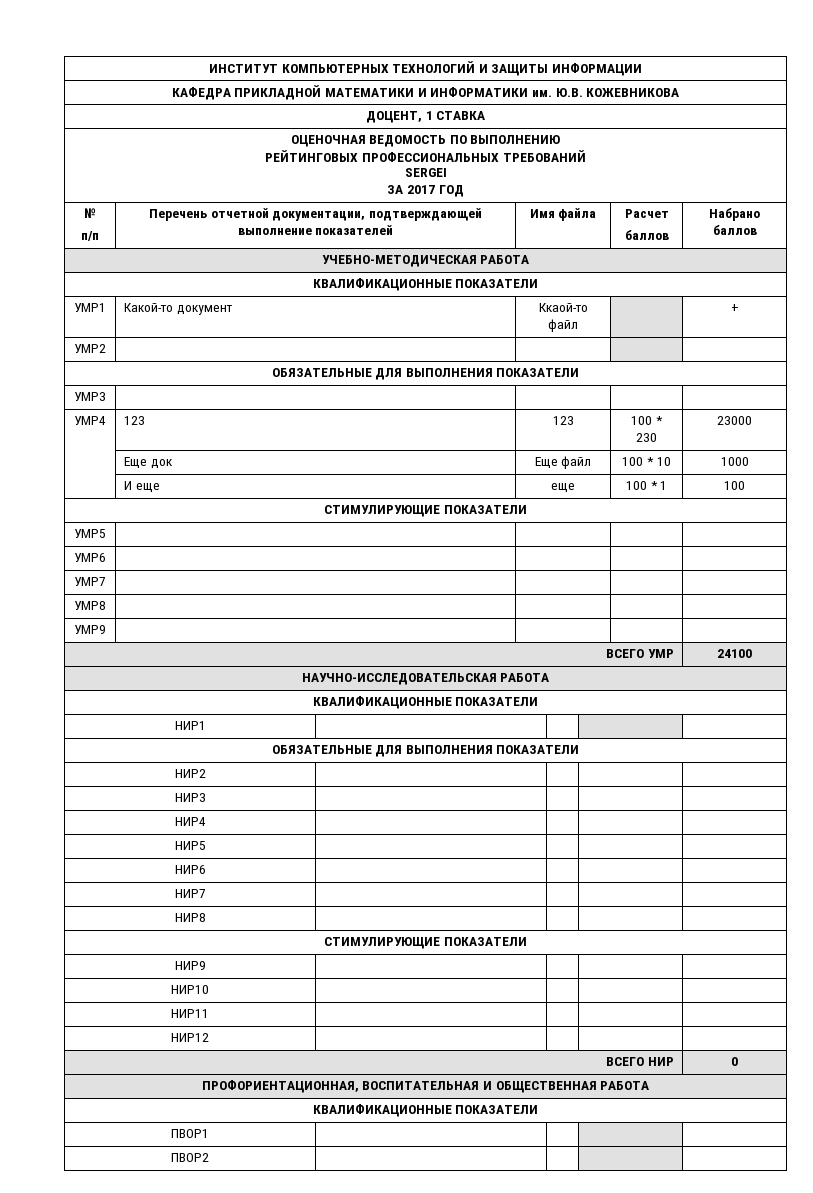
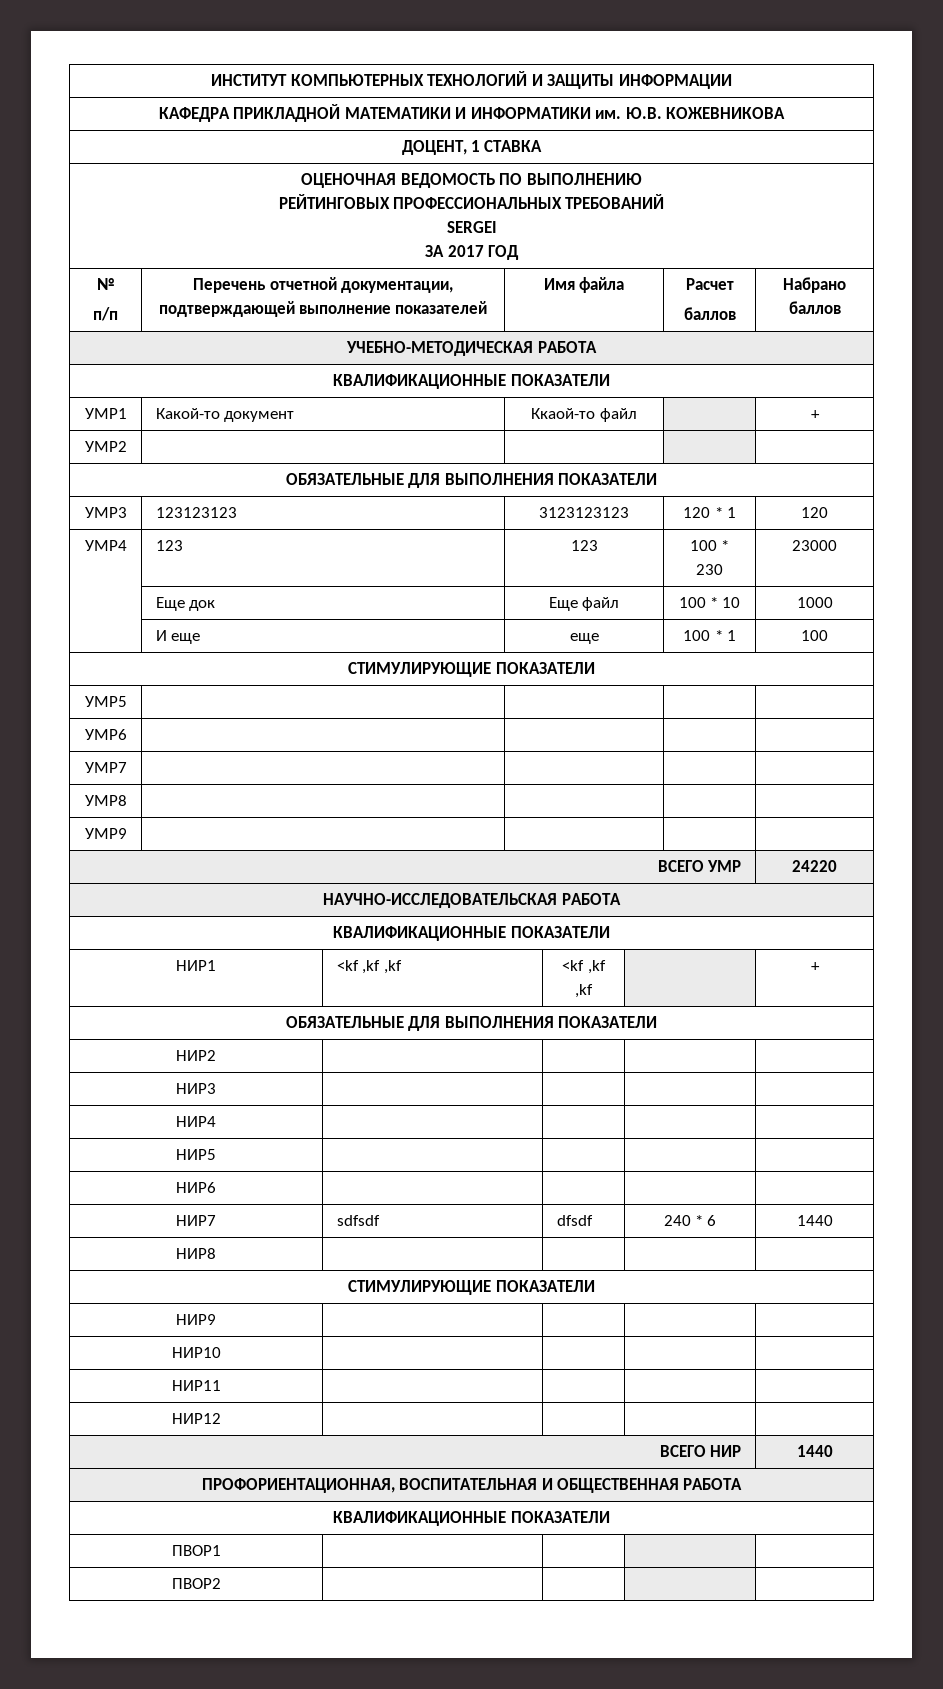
- УМР3 | | | |
+ УМР3 | 123123123 | 3123123123 | 120 * 1 | 120
- ВСЕГО УМР | 24100
+ ВСЕГО УМР | 24220
- НИР1 | | | |
+ НИР1 | <kf ,kf ,kf | <kf ,kf ,kf | | +
- НИР7 | | | |
+ НИР7 | sdfsdf | dfsdf | 240 * 6 | 1440
- ВСЕГО НИР | 0
+ ВСЕГО НИР | 1440

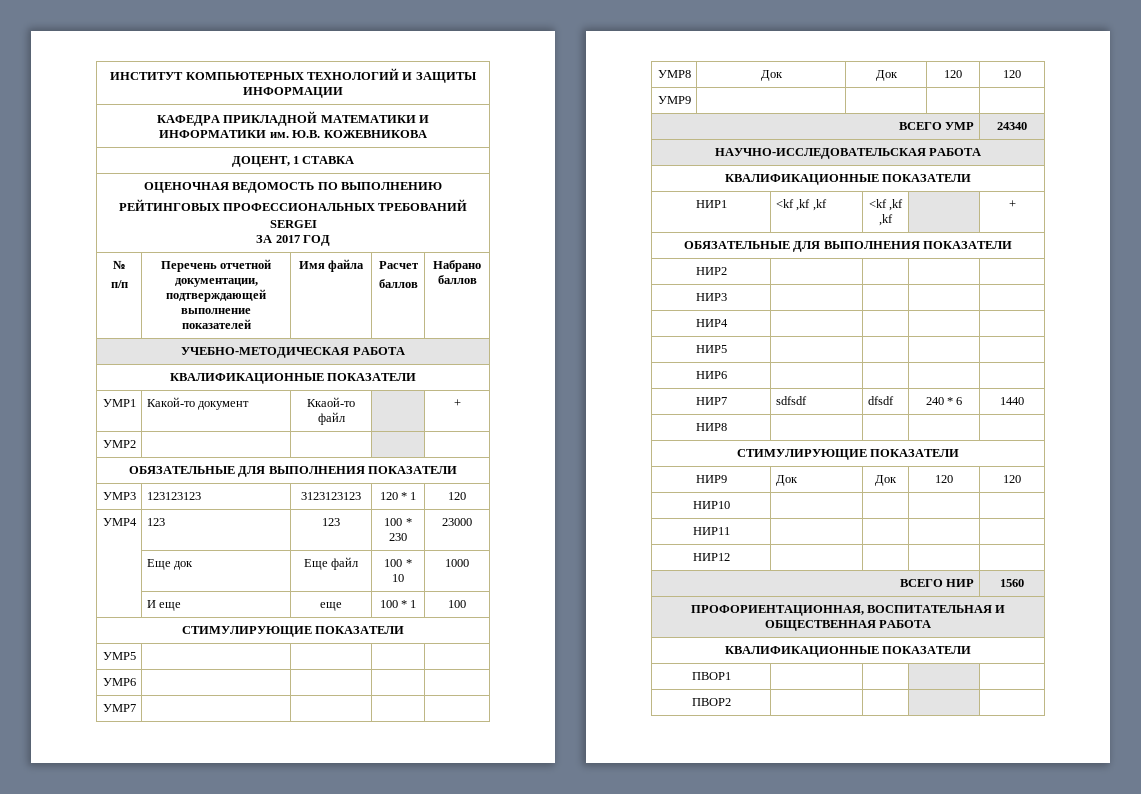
- УМР8 | | | |
+ УМР8 | Док | Док | 120 | 120
- ВСЕГО УМР | 24220
+ ВСЕГО УМР | 24340
- НИР9 | | | |
+ НИР9 | Док | Док | 120 | 120
- ВСЕГО НИР | 1440
+ ВСЕГО НИР | 1560

